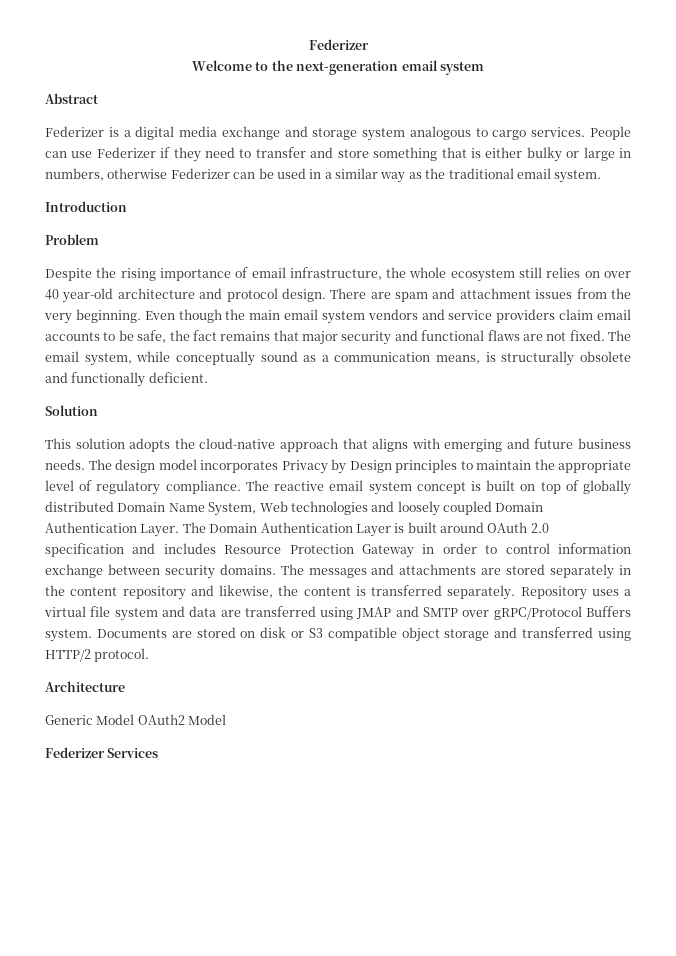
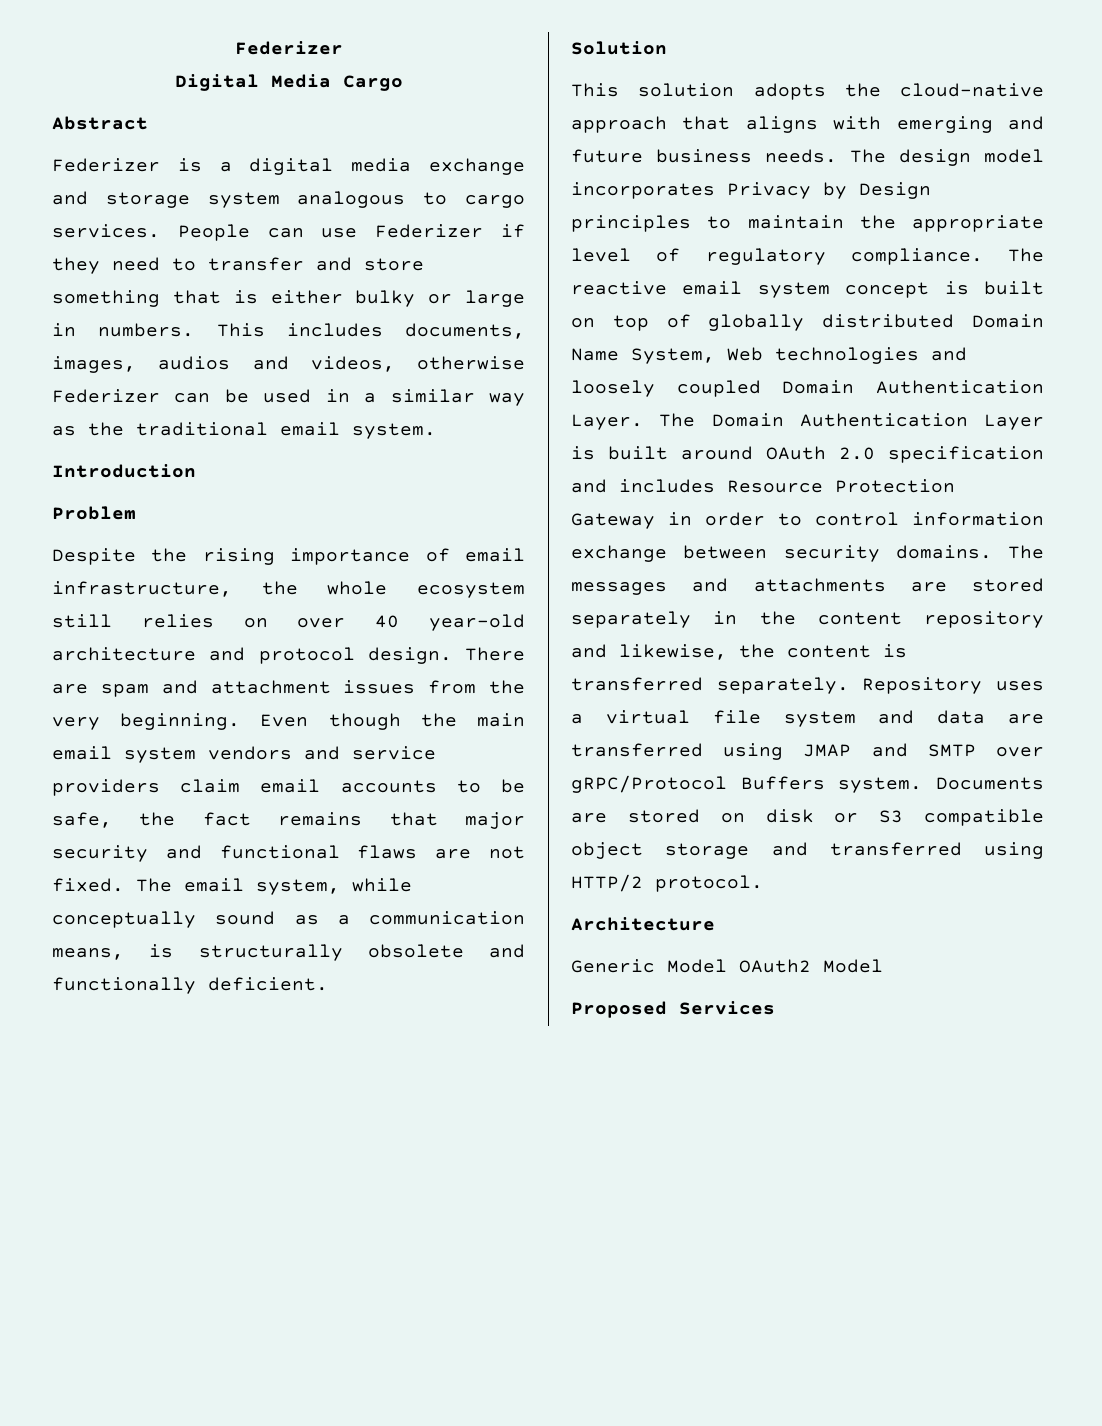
- Welcome to the next-generation email system
+ Digital Media Cargo
- People can use Federizer if they need to transfer and store something that is either bulky or large in numbers, otherwise Federizer can be used in a similar way as the traditional email system.
+ People can use Federizer if they need to transfer and store something that is either bulky or large in numbers. This includes documents, images, audios and videos, otherwise Federizer can be used in a similar way as the traditional email system.
- Federizer Services
+ Proposed Services

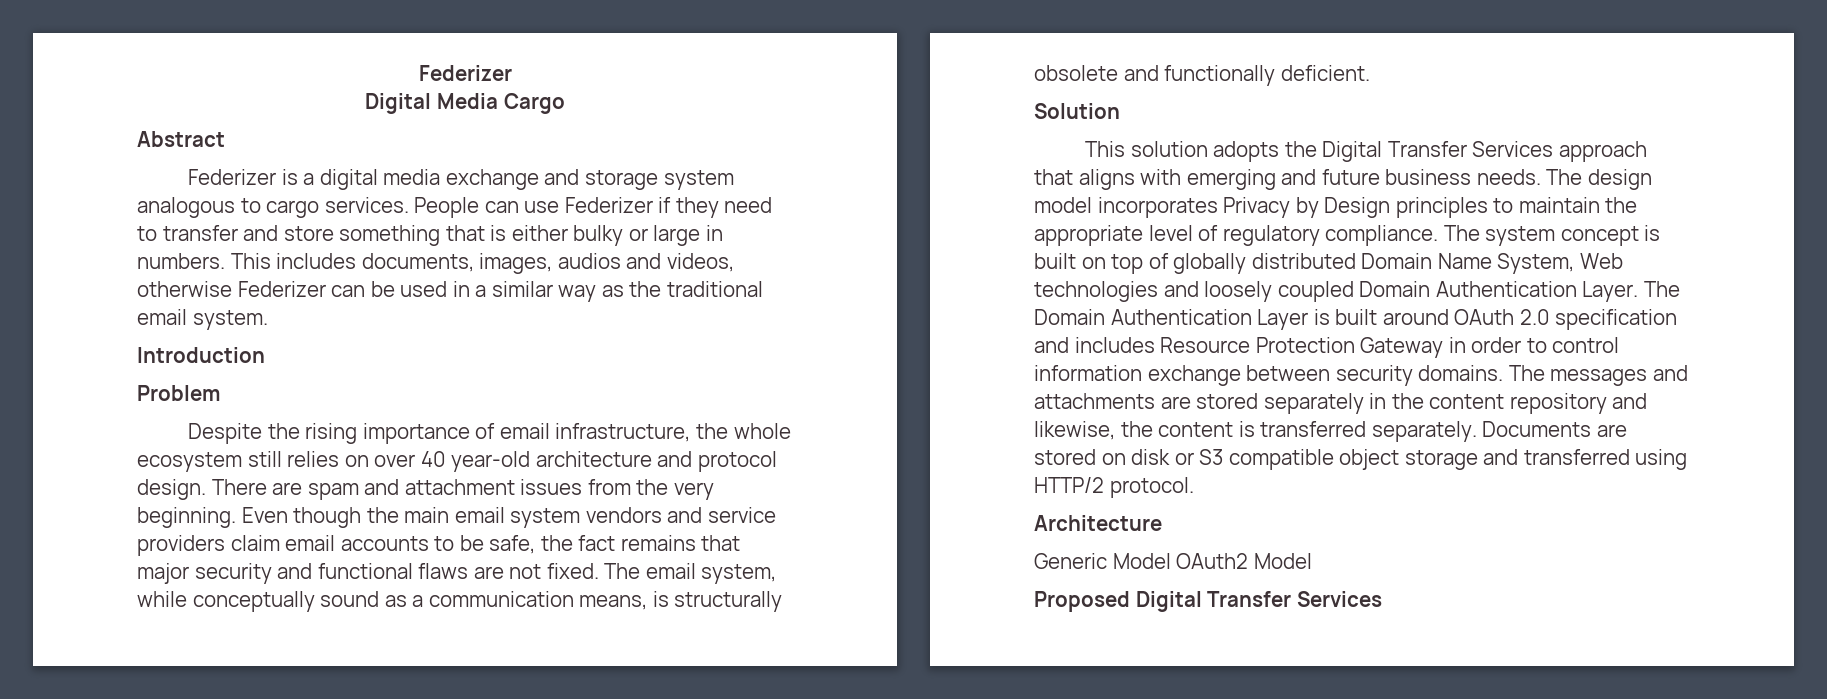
- This solution adopts the cloud-native approach that aligns with emerging and future business needs.
+ This solution adopts the Digital Transfer Services approach that aligns with emerging and future business needs.
- The reactive email system concept is built on top of globally distributed Domain Name System, Web technologies and loosely coupled Domain Authentication Layer.
+ The system concept is built on top of globally distributed Domain Name System, Web technologies and loosely coupled Domain Authentication Layer.
- Repository uses a virtual file system and data are transferred using JMAP and SMTP over gRPC/Protocol Buffers system.
- Proposed Services
+ Proposed Digital Transfer Services

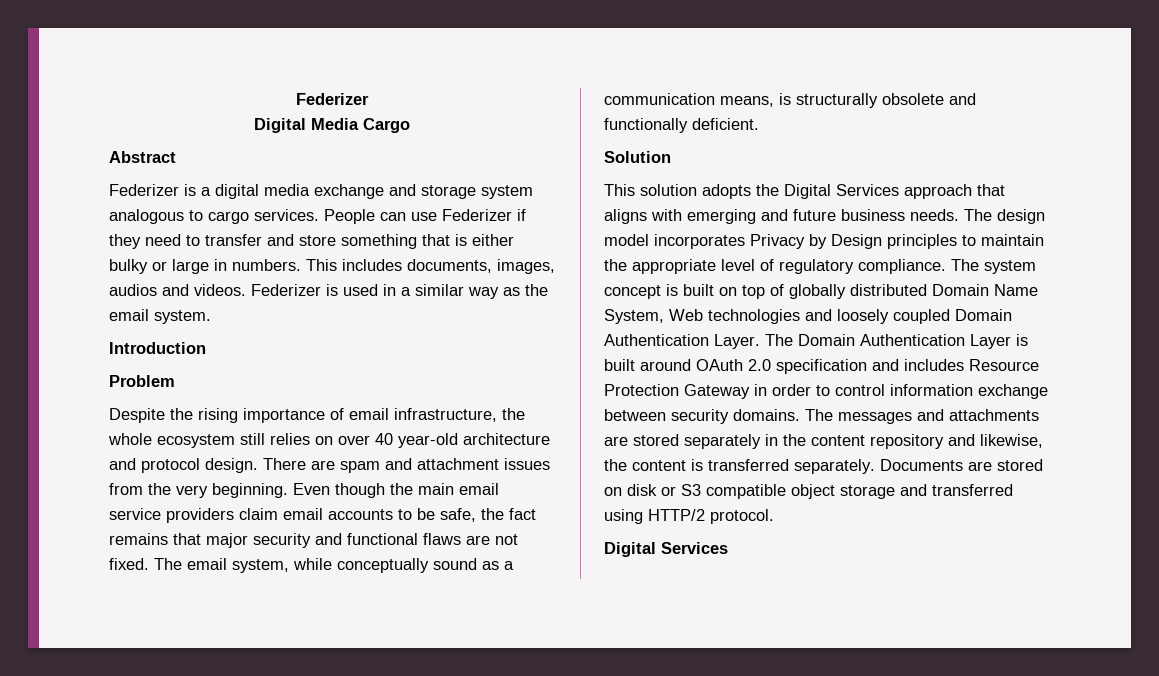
- This includes documents, images, audios and videos, otherwise Federizer can be used in a similar way as the traditional email system.
+ This includes documents, images, audios and videos. Federizer is used in a similar way as the email system.
- Even though the main email system vendors and service providers claim email accounts to be safe, the fact remains that major security and functional flaws are not fixed.
+ Even though the main email service providers claim email accounts to be safe, the fact remains that major security and functional flaws are not fixed.
- This solution adopts the Digital Transfer Services approach that aligns with emerging and future business needs.
+ This solution adopts the Digital Services approach that aligns with emerging and future business needs.
  Documents are stored on disk or S3 compatible object storage and transferred using HTTP/2 protocol.
- Architecture
- Generic Model OAuth2 Model
- Proposed Digital Transfer Services
+ Digital Services

